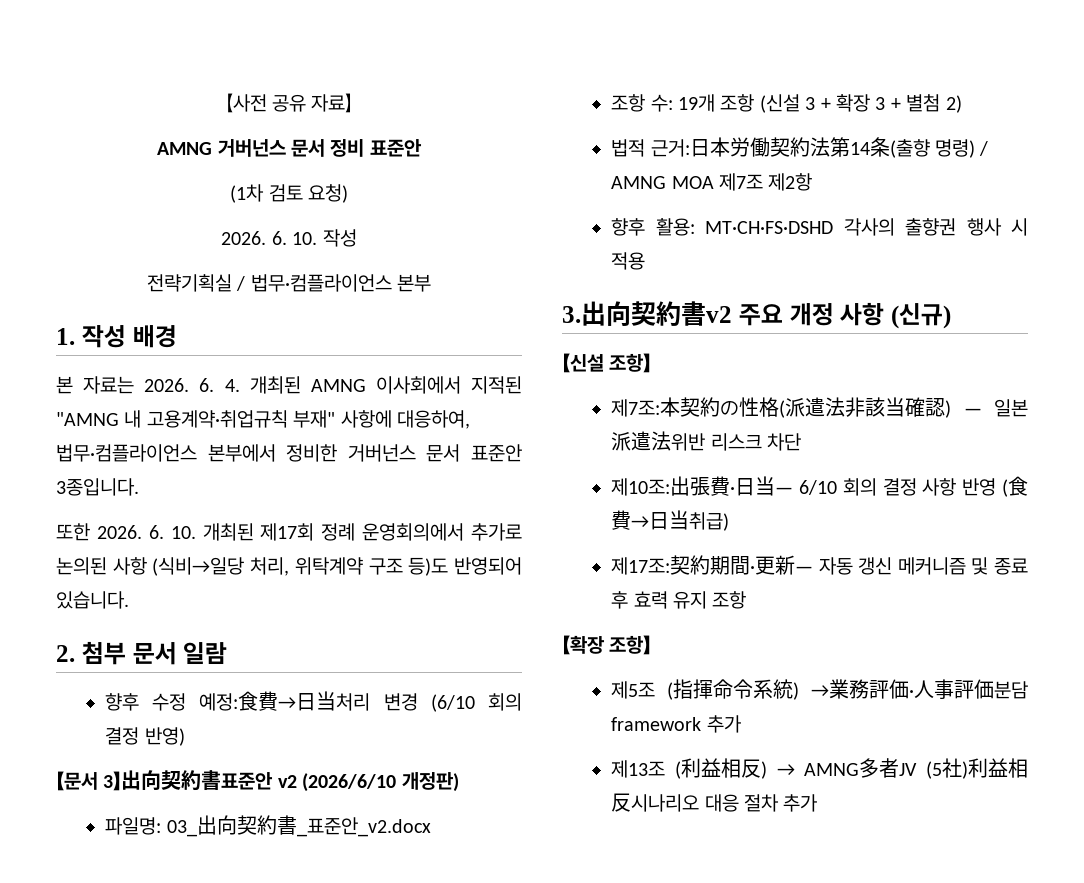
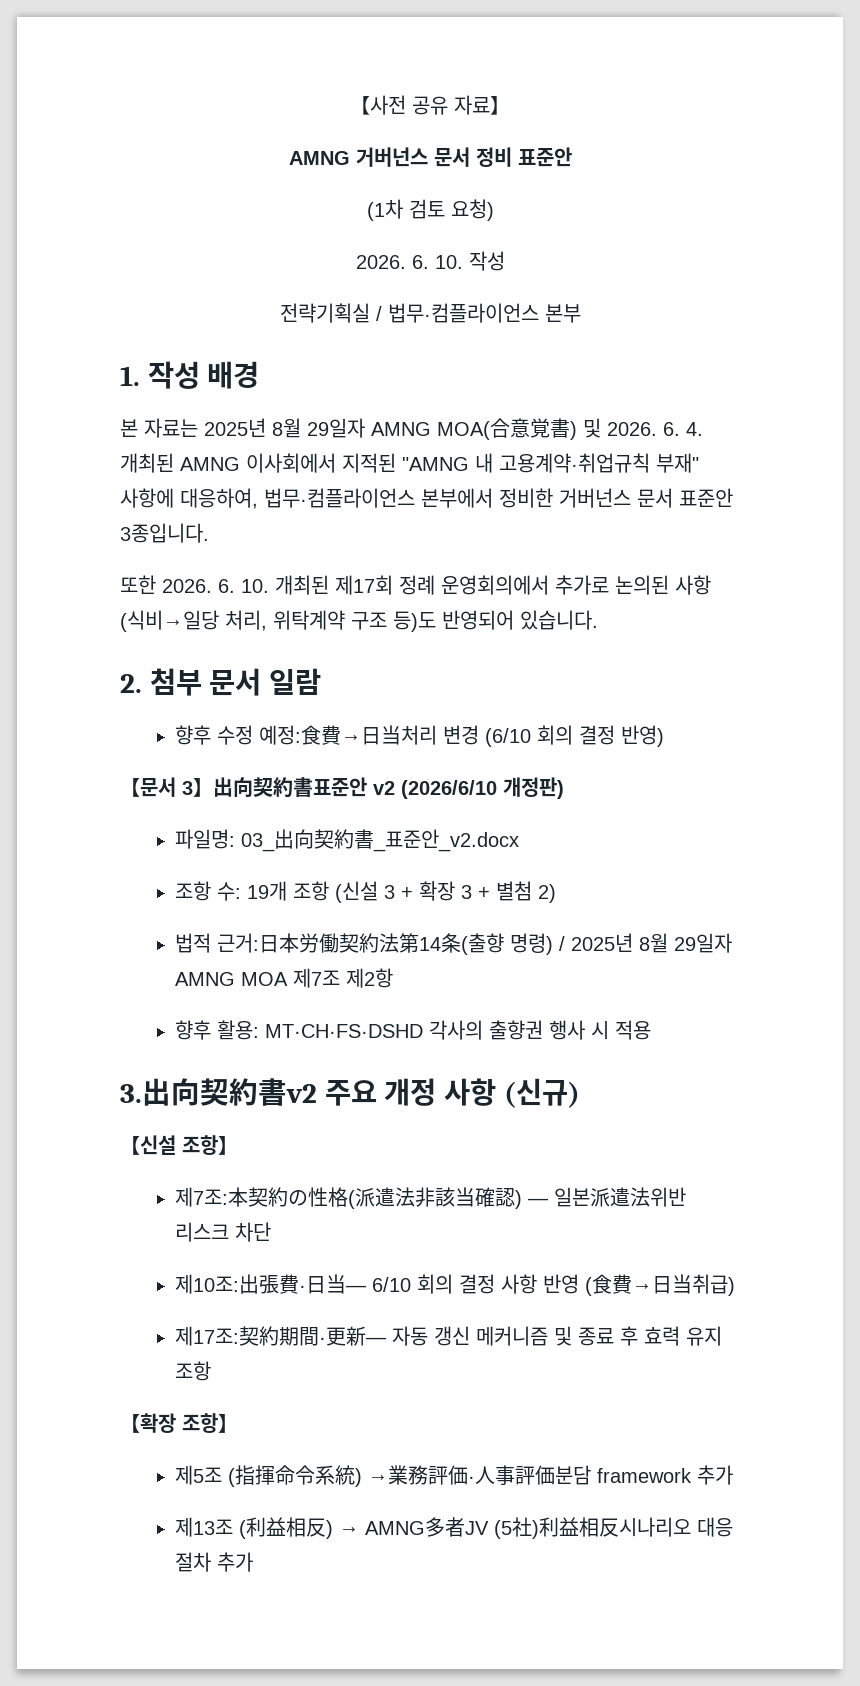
- 본 자료는 2026.
+ 본 자료는 2025년 8월 29일자 AMNG MOA(合意覚書) 및 2026.
- 법적 근거:日本労働契約法第14条(출향 명령) / AMNG MOA 제7조 제2항
+ 법적 근거:日本労働契約法第14条(출향 명령) / 2025년 8월 29일자 AMNG MOA 제7조 제2항

